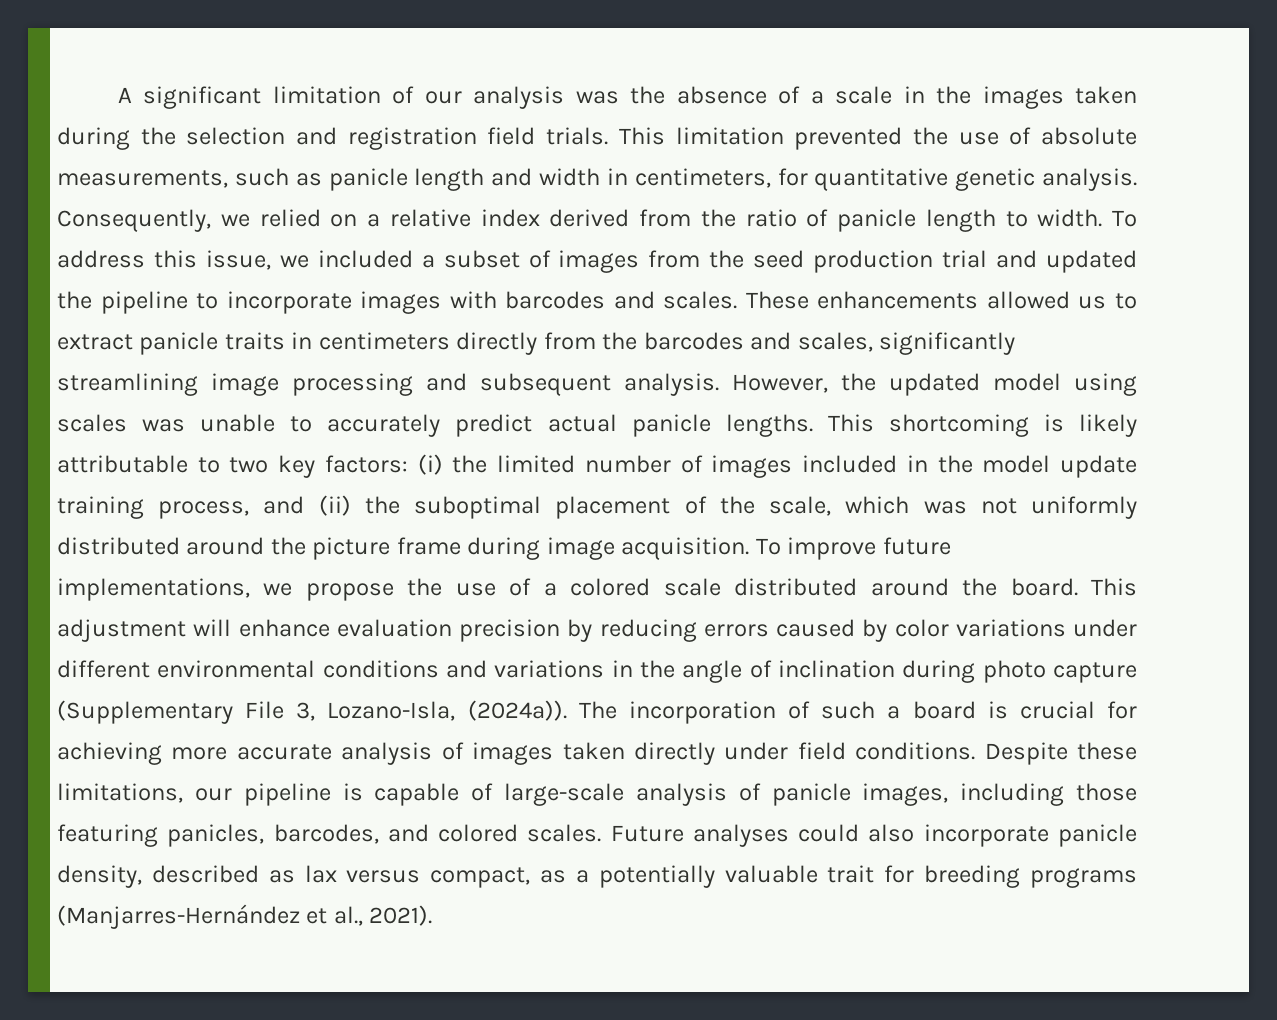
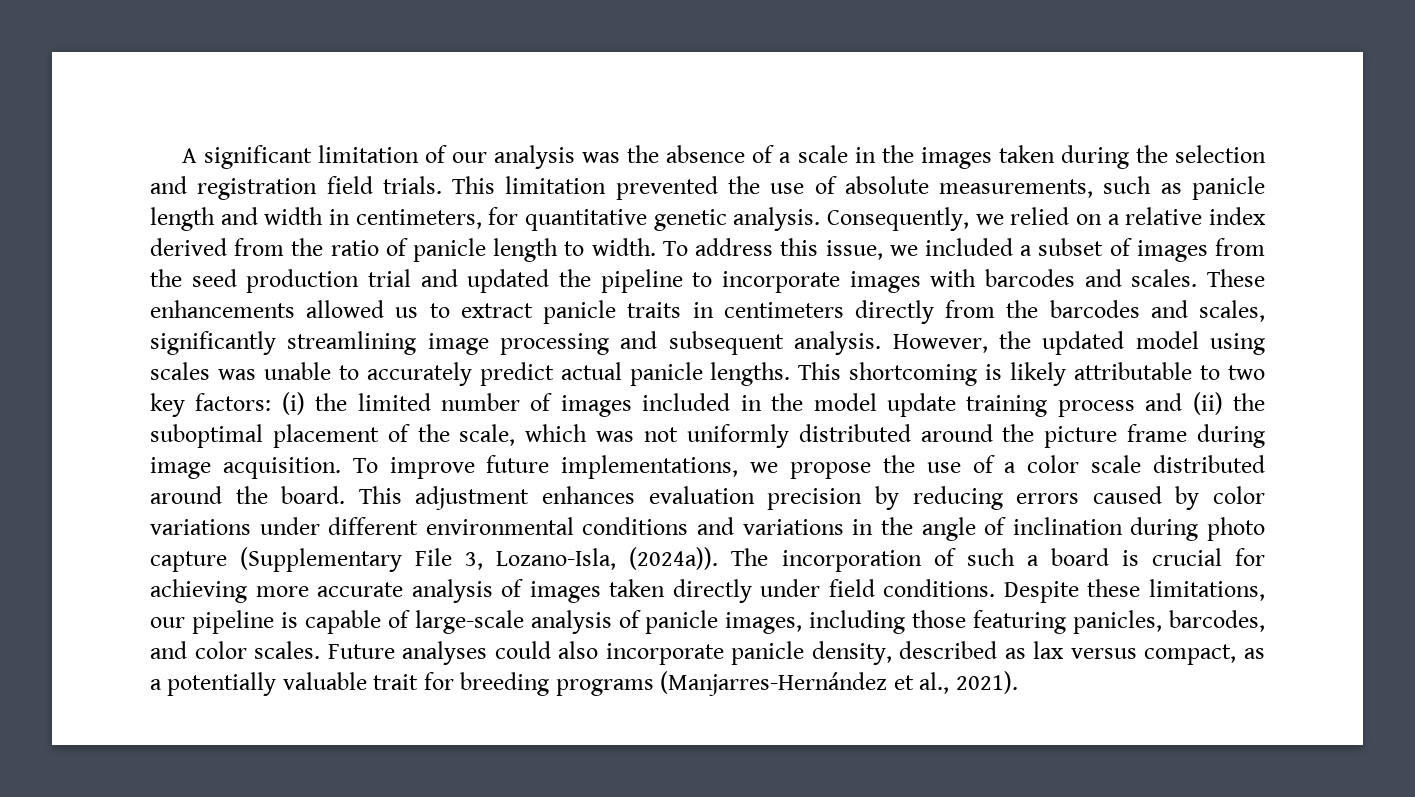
- This shortcoming is likely attributable to two key factors: (i) the limited number of images included in the model update training process, and (ii) the suboptimal placement of the scale, which was not uniformly distributed around the picture frame during image acquisition.
+ This shortcoming is likely attributable to two key factors: (i) the limited number of images included in the model update training process and (ii) the suboptimal placement of the scale, which was not uniformly distributed around the picture frame during image acquisition.
- To improve future implementations, we propose the use of a colored scale distributed around the board.
+ To improve future implementations, we propose the use of a color scale distributed around the board.
- This adjustment will enhance evaluation precision by reducing errors caused by color variations under different environmental conditions and variations in the angle of inclination during photo capture (Supplementary File 3, Lozano-Isla, (2024a)).
+ This adjustment enhances evaluation precision by reducing errors caused by color variations under different environmental conditions and variations in the angle of inclination during photo capture (Supplementary File 3, Lozano-Isla, (2024a)).
- Despite these limitations, our pipeline is capable of large-scale analysis of panicle images, including those featuring panicles, barcodes, and colored scales.
+ Despite these limitations, our pipeline is capable of large-scale analysis of panicle images, including those featuring panicles, barcodes, and color scales.

